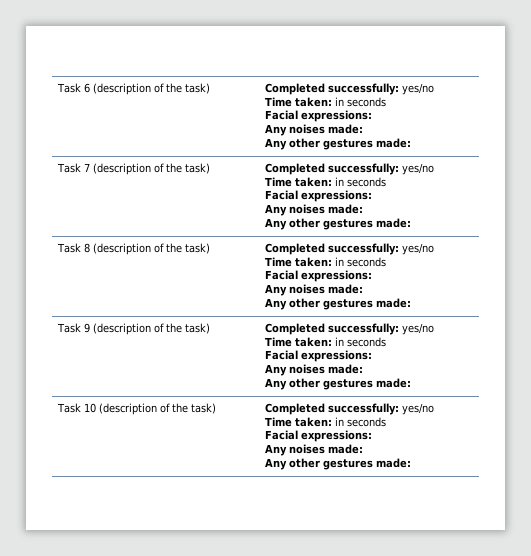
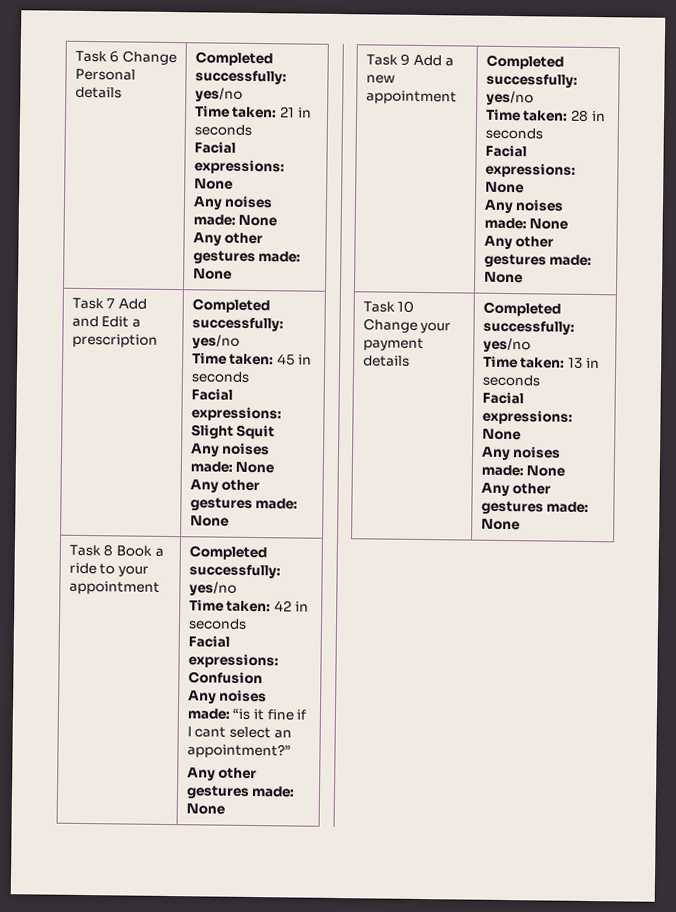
- Task 6 (description of the task) | Completed successfully: yes/no
- Time taken: in seconds
- Facial expressions:
- Any noises made:
- Any other gestures made:
+ Task 6 Change Personal details | Completed successfully: yes/no
+ Time taken: 21 in seconds
+ Facial expressions: None
+ Any noises made: None
+ Any other gestures made: None
- Task 7 (description of the task) | Completed successfully: yes/no
- Time taken: in seconds
- Facial expressions:
- Any noises made:
- Any other gestures made:
+ Task 7 Add and Edit a prescription | Completed successfully: yes/no
+ Time taken: 45 in seconds
+ Facial expressions: Slight Squit
+ Any noises made: None
+ Any other gestures made: None
- Task 8 (description of the task) | Completed successfully: yes/no
- Time taken: in seconds
- Facial expressions:
- Any noises made:
- Any other gestures made:
+ Task 8 Book a ride to your appointment | Completed successfully: yes/no
+ Time taken: 42 in seconds
+ Facial expressions: Confusion
+ Any noises made: “is it fine if I cant select an appointment?”
+ Any other gestures made: None
- Task 9 (description of the task) | Completed successfully: yes/no
- Time taken: in seconds
- Facial expressions:
- Any noises made:
- Any other gestures made:
+ Task 9 Add a new appointment | Completed successfully: yes/no
+ Time taken: 28 in seconds
+ Facial expressions: None
+ Any noises made: None
+ Any other gestures made: None
- Task 10 (description of the task) | Completed successfully: yes/no
- Time taken: in seconds
- Facial expressions:
- Any noises made:
- Any other gestures made:
+ Task 10 Change your payment details | Completed successfully: yes/no
+ Time taken: 13 in seconds
+ Facial expressions: None
+ Any noises made: None
+ Any other gestures made: None

